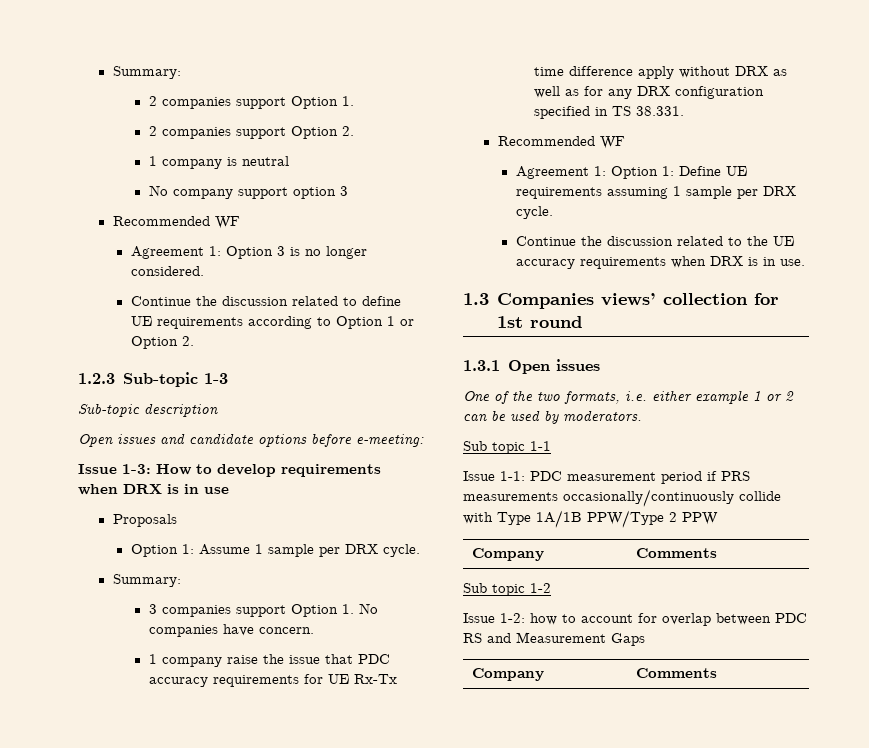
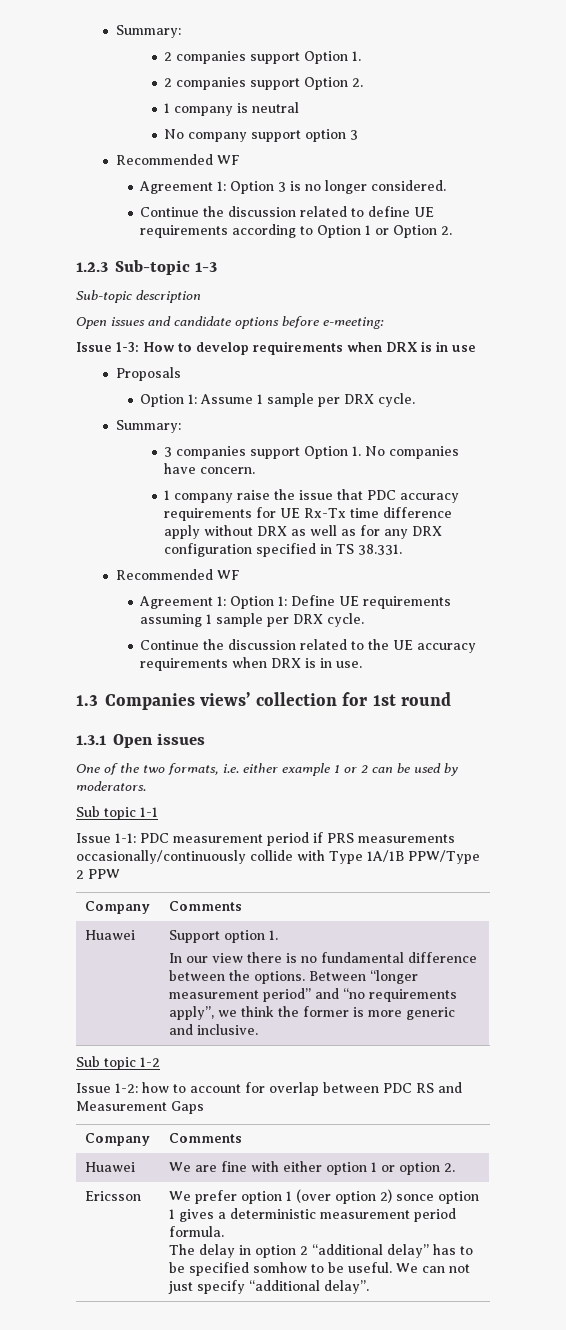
+ Huawei | Support option 1.
+ In our view there is no fundamental difference between the options. Between “longer measurement period” and “no requirements apply”, we think the former is more generic and inclusive.
+ Huawei | We are fine with either option 1 or option 2.
+ Ericsson | We prefer option 1 (over option 2) sonce option 1 gives a deterministic measurement period formula.
+ The delay in option 2 “additional delay” has to be specified somhow to be useful. We can not just specify “additional delay”.

